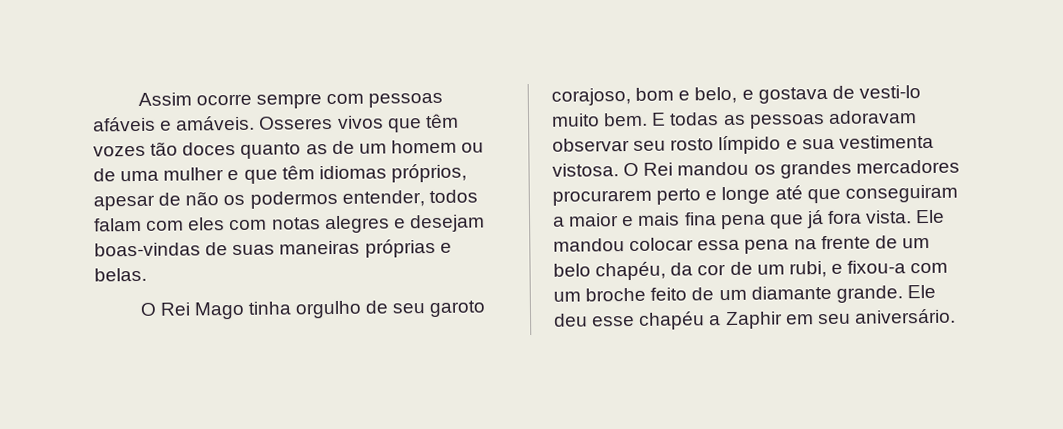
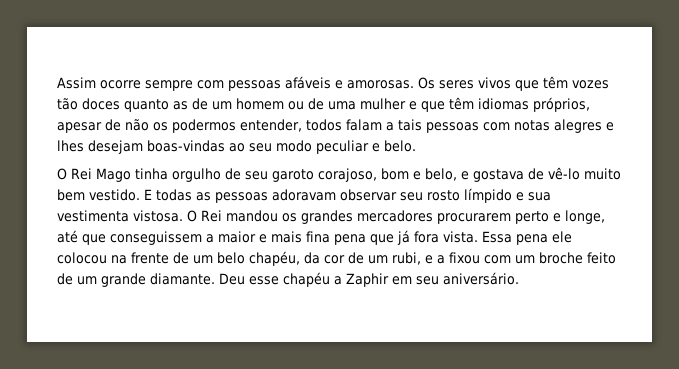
- Assim ocorre sempre com pessoas afáveis e amáveis. Osseres vivos que têm vozes tão doces quanto as de um homem ou de uma mulher e que têm idiomas próprios, apesar de não os podermos entender, todos falam com eles com notas alegres e desejam boas-vindas de suas maneiras próprias e belas.
+ Assim ocorre sempre com pessoas afáveis e amorosas. Os seres vivos que têm vozes tão doces quanto as de um homem ou de uma mulher e que têm idiomas próprios, apesar de não os podermos entender, todos falam a tais pessoas com notas alegres e lhes desejam boas-vindas ao seu modo peculiar e belo.
- O Rei Mago tinha orgulho de seu garoto corajoso, bom e belo, e gostava de vesti-lo muito bem.
+ O Rei Mago tinha orgulho de seu garoto corajoso, bom e belo, e gostava de vê-lo muito bem vestido.
- O Rei mandou os grandes mercadores procurarem perto e longe até que conseguiram a maior e mais fina pena que já fora vista.
+ O Rei mandou os grandes mercadores procurarem perto e longe, até que conseguissem a maior e mais fina pena que já fora vista.
- Ele mandou colocar essa pena na frente de um belo chapéu, da cor de um rubi, e fixou-a com um broche feito de um diamante grande. Ele deu esse chapéu a Zaphir em seu aniversário.
+ Essa pena ele colocou na frente de um belo chapéu, da cor de um rubi, e a fixou com um broche feito de um grande diamante. Deu esse chapéu a Zaphir em seu aniversário.

